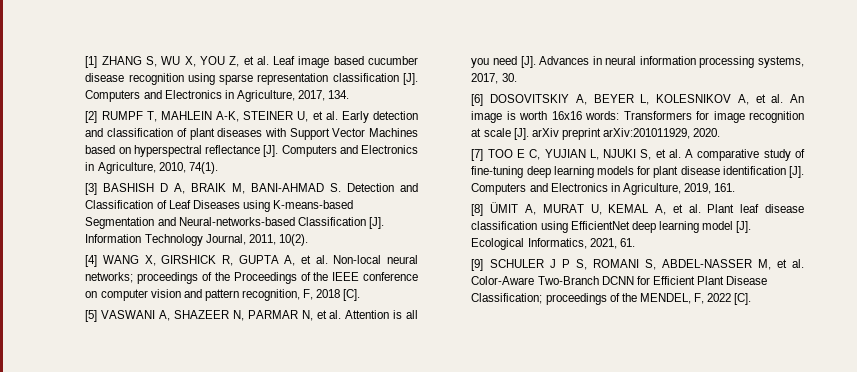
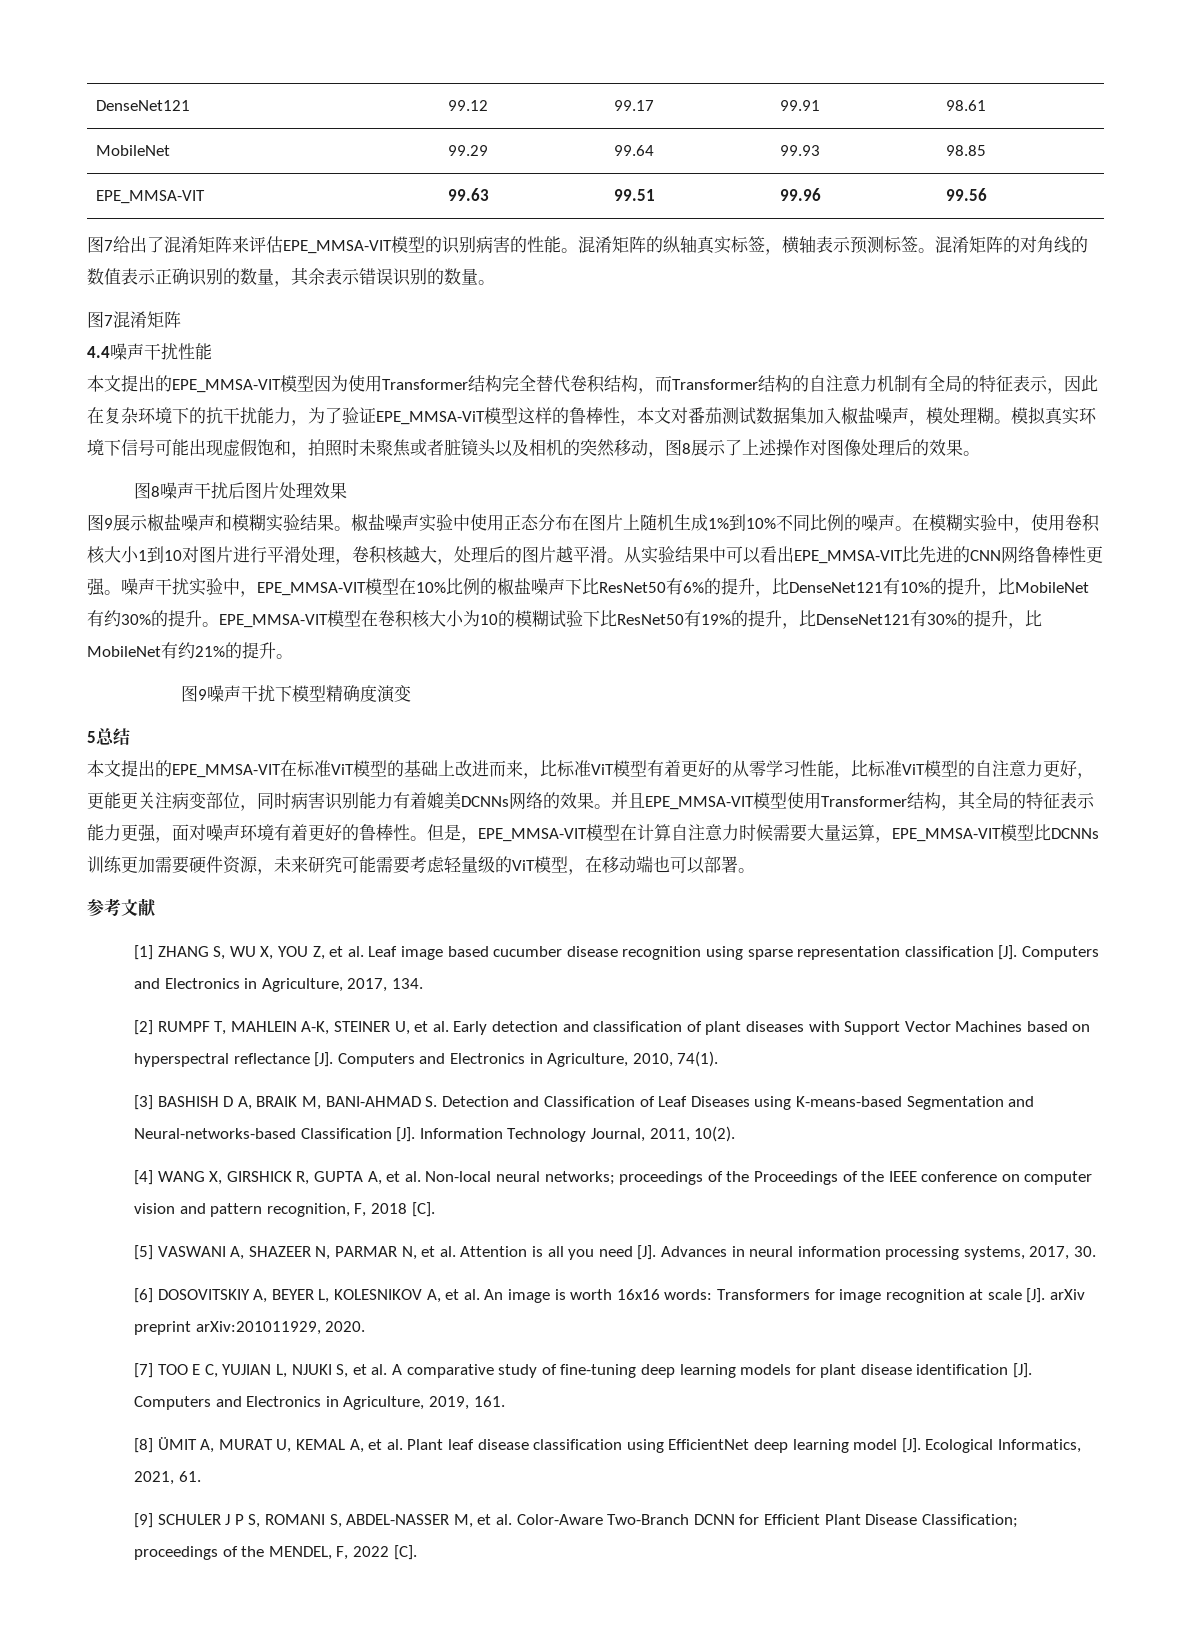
+ DenseNet121 | 99.12 | 99.17 | 99.91 | 98.61
+ MobileNet | 99.29 | 99.64 | 99.93 | 98.85
+ EPE_MMSA-VIT | 99.63 | 99.51 | 99.96 | 99.56
+ 图7给出了混淆矩阵来评估EPE_MMSA-VIT模型的识别病害的性能。混淆矩阵的纵轴真实标签，横轴表示预测标签。混淆矩阵的对角线的数值表示正确识别的数量，其余表示错误识别的数量。
+ 图7混淆矩阵
+ 4.4噪声干扰性能
+ 本文提出的EPE_MMSA-VIT模型因为使用Transformer结构完全替代卷积结构，而Transformer结构的自注意力机制有全局的特征表示，因此在复杂环境下的抗干扰能力，为了验证EPE_MMSA-ViT模型这样的鲁棒性，本文对番茄测试数据集加入椒盐噪声，模处理糊。模拟真实环境下信号可能出现虚假饱和，拍照时未聚焦或者脏镜头以及相机的突然移动，图8展示了上述操作对图像处理后的效果。
+ 图8噪声干扰后图片处理效果
+ 图9展示椒盐噪声和模糊实验结果。椒盐噪声实验中使用正态分布在图片上随机生成1%到10%不同比例的噪声。在模糊实验中，使用卷积核大小1到10对图片进行平滑处理，卷积核越大，处理后的图片越平滑。从实验结果中可以看出EPE_MMSA-VIT比先进的CNN网络鲁棒性更强。噪声干扰实验中，EPE_MMSA-VIT模型在10%比例的椒盐噪声下比ResNet50有6%的提升，比DenseNet121有10%的提升，比MobileNet有约30%的提升。EPE_MMSA-VIT模型在卷积核大小为10的模糊试验下比ResNet50有19%的提升，比DenseNet121有30%的提升，比MobileNet有约21%的提升。
+ 图9噪声干扰下模型精确度演变
+ 5总结
+ 本文提出的EPE_MMSA-VIT在标准ViT模型的基础上改进而来，比标准ViT模型有着更好的从零学习性能，比标准ViT模型的自注意力更好，更能更关注病变部位，同时病害识别能力有着媲美DCNNs网络的效果。并且EPE_MMSA-VIT模型使用Transformer结构，其全局的特征表示能力更强，面对噪声环境有着更好的鲁棒性。但是，EPE_MMSA-VIT模型在计算自注意力时候需要大量运算，EPE_MMSA-VIT模型比DCNNs训练更加需要硬件资源，未来研究可能需要考虑轻量级的ViT模型，在移动端也可以部署。
+ 参考文献

